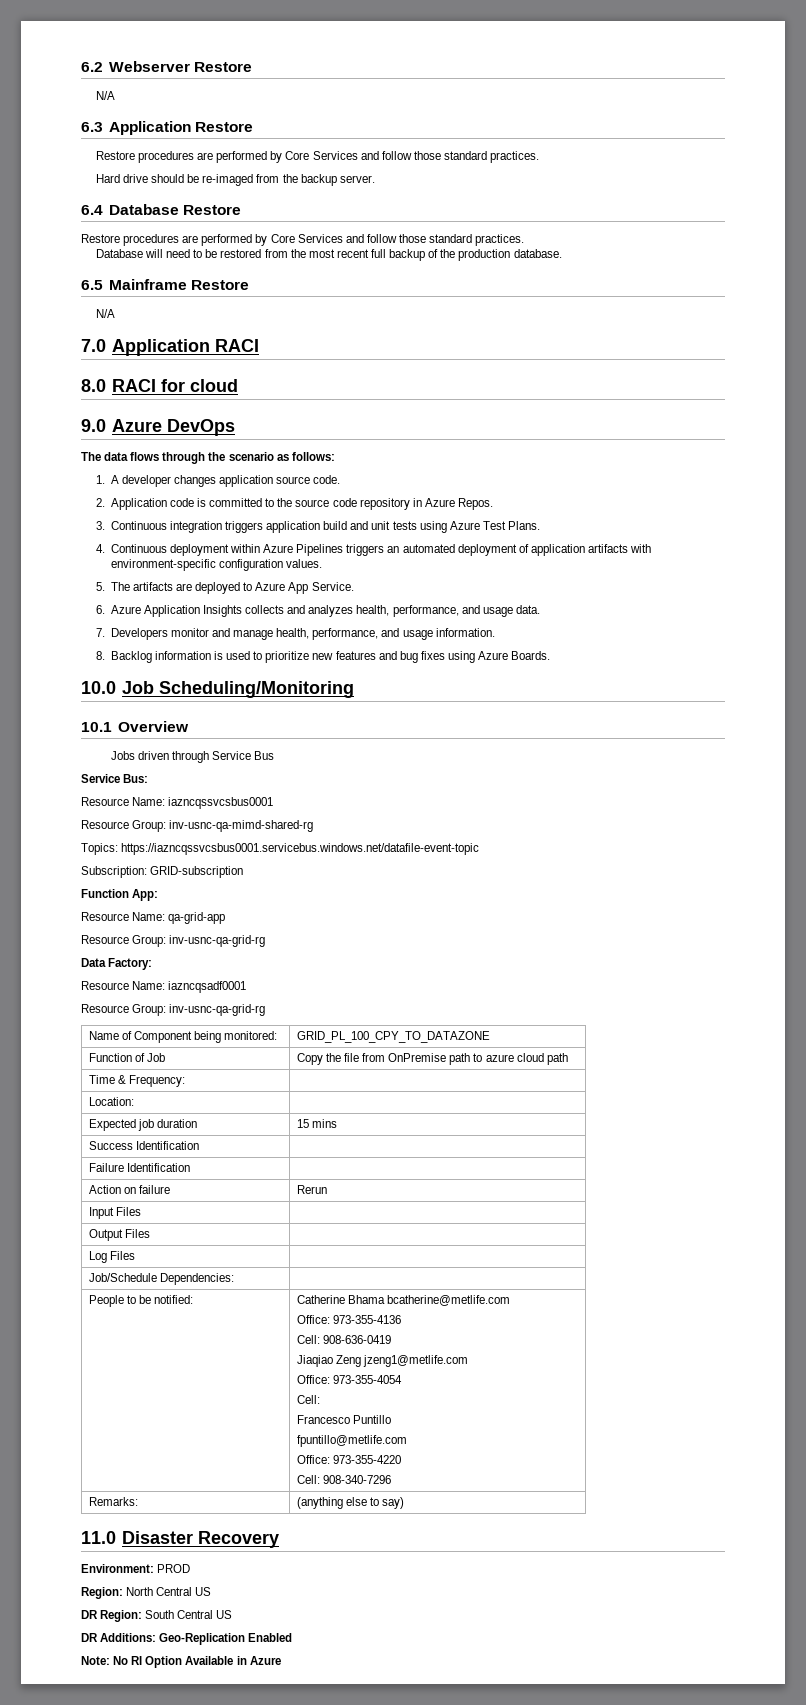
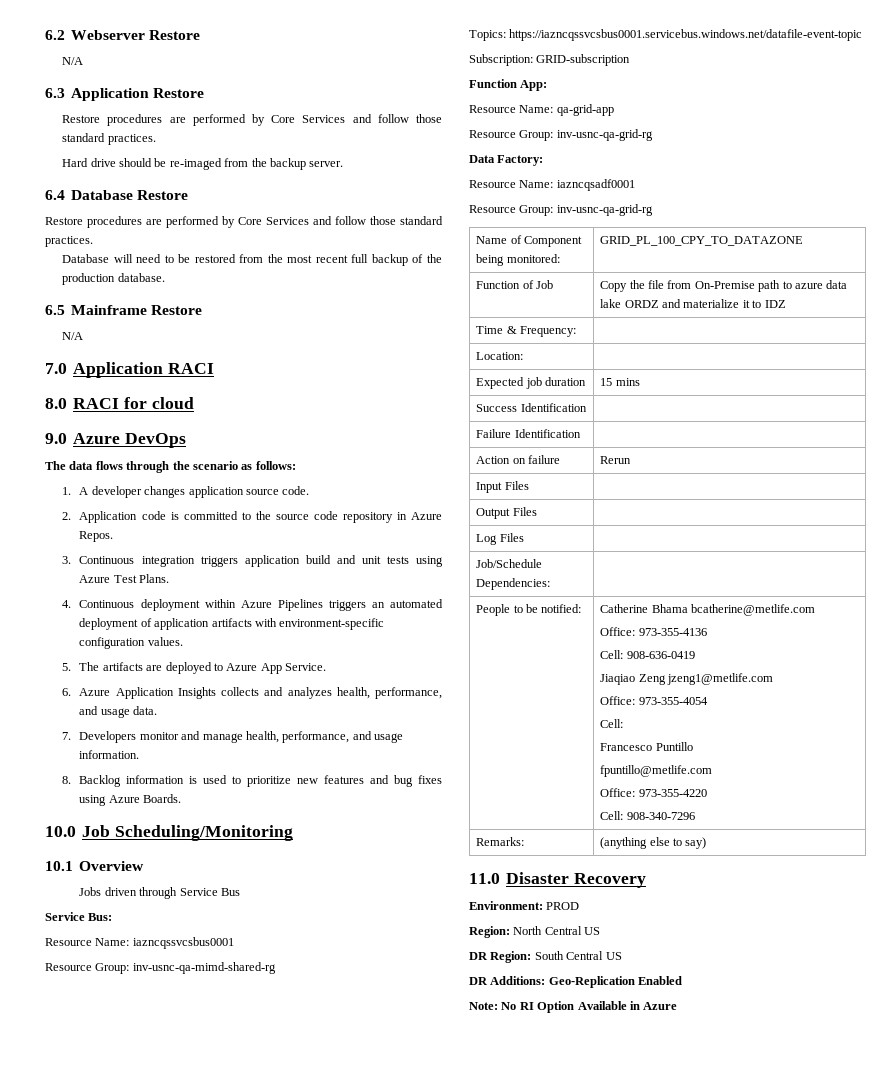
- Function of Job | Copy the file from OnPremise path to azure cloud path
+ Function of Job | Copy the file from On-Premise path to azure data lake ORDZ and materialize it to IDZ

